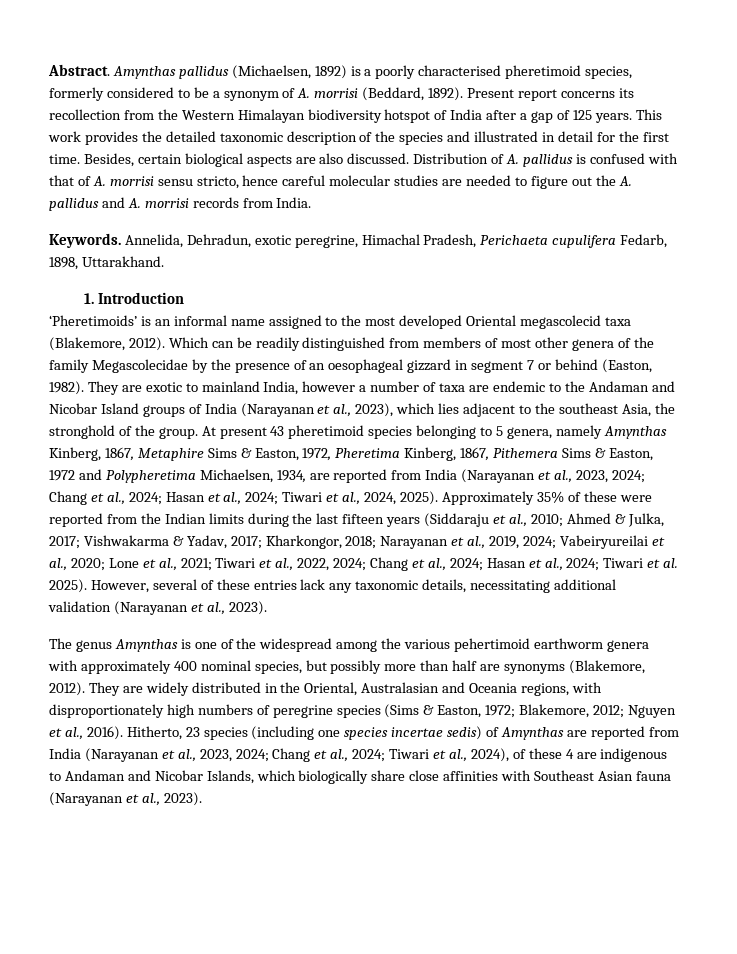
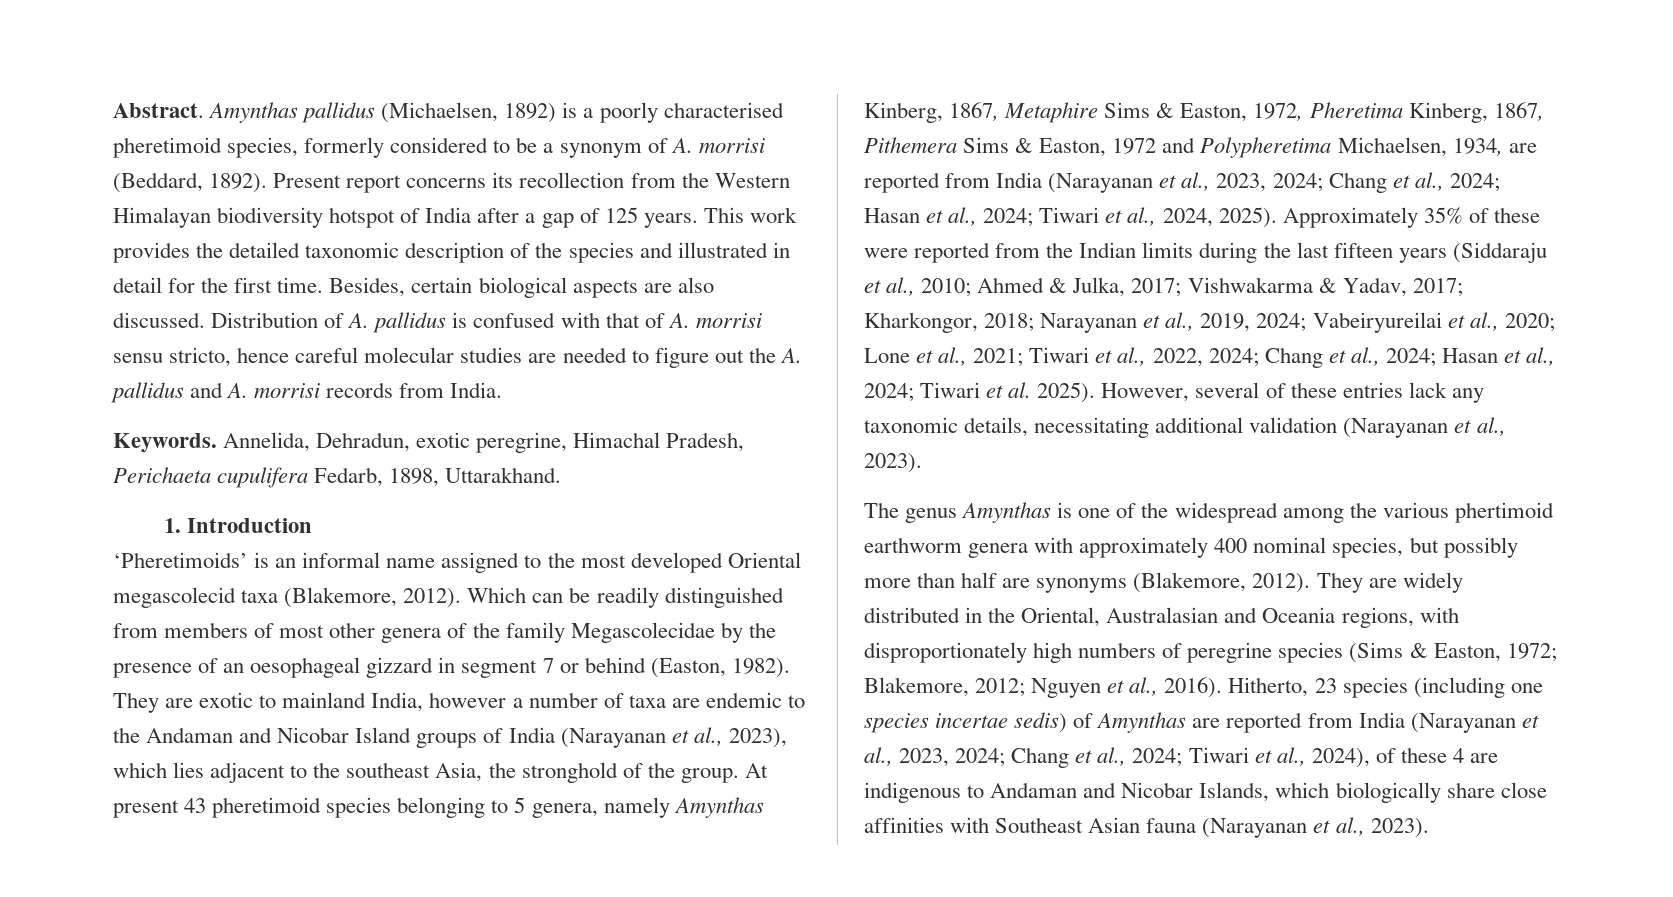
- The genus Amynthas is one of the widespread among the various pehertimoid earthworm genera with approximately 400 nominal species, but possibly more than half are synonyms (Blakemore, 2012).
+ The genus Amynthas is one of the widespread among the various phertimoid earthworm genera with approximately 400 nominal species, but possibly more than half are synonyms (Blakemore, 2012).

